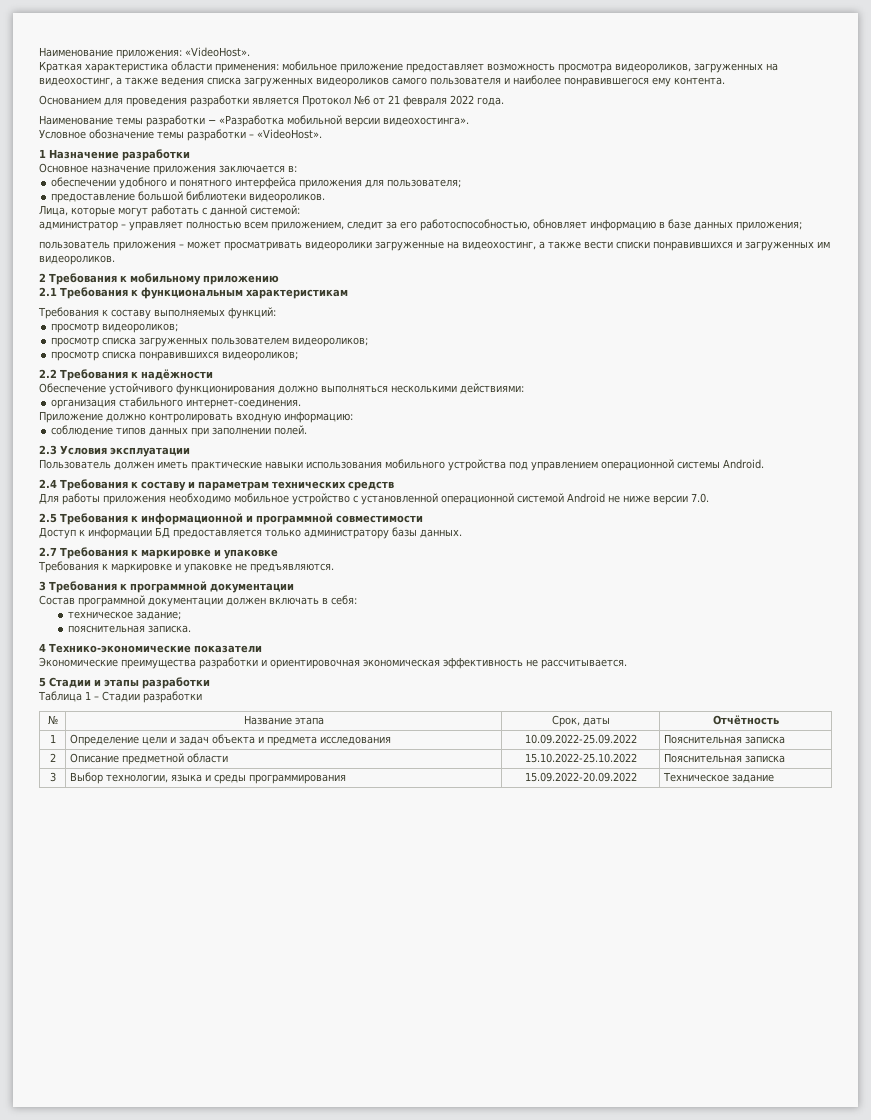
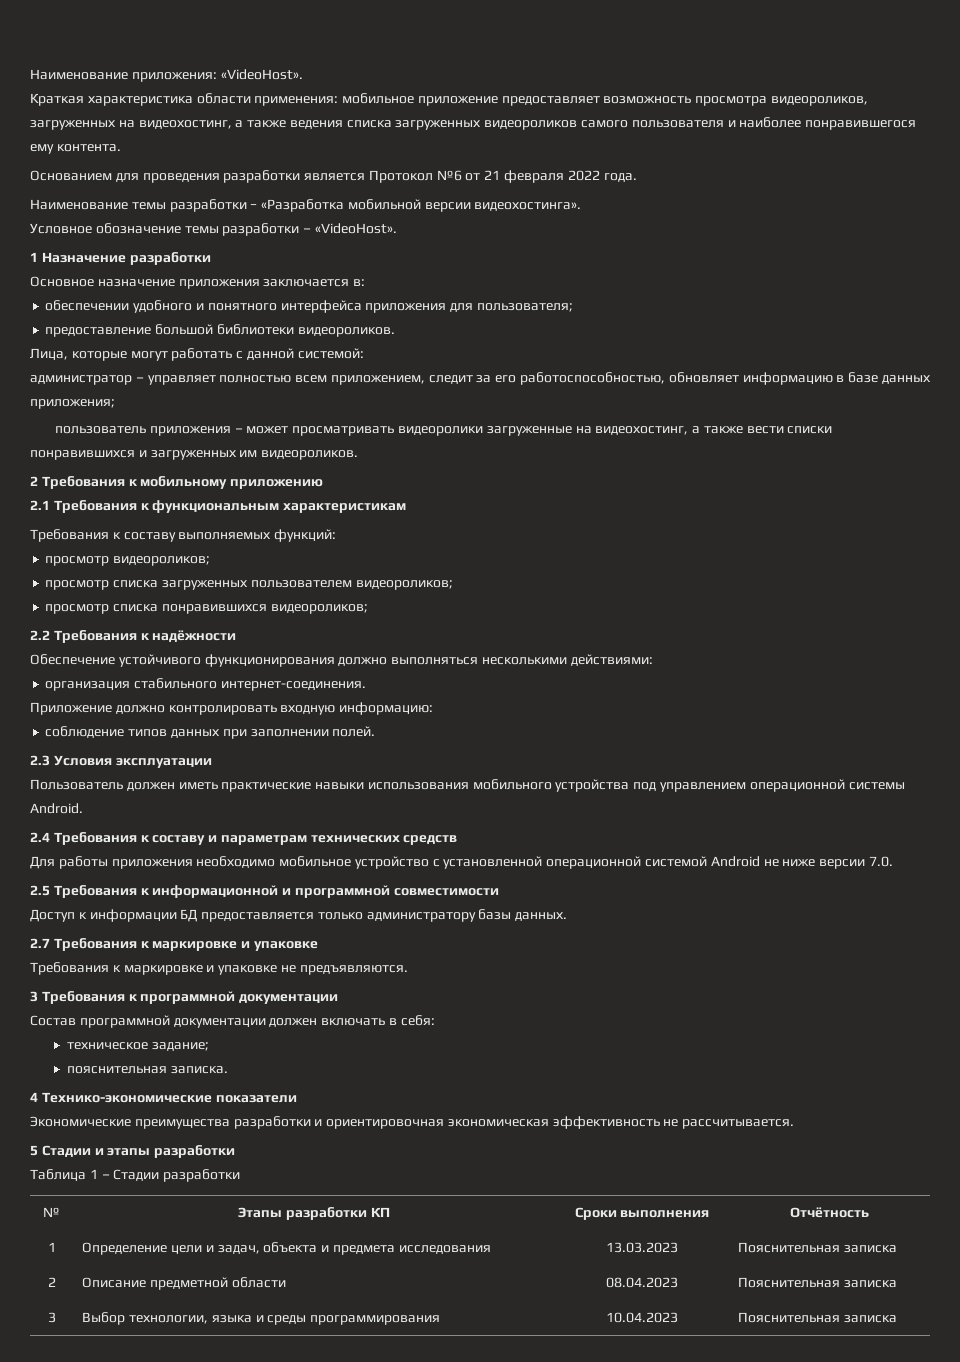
- № | Название этапа | Срок, даты | Отчётность
+ № | Этапы разработки КП | Сроки выполнения | Отчётность
- 1 | Определение цели и задач объекта и предмета исследования | 10.09.2022-25.09.2022 | Пояснительная записка
+ 1 | Определение цели и задач, объекта и предмета исследования | 13.03.2023 | Пояснительная записка
- 2 | Описание предметной области | 15.10.2022-25.10.2022 | Пояснительная записка
+ 2 | Описание предметной области | 08.04.2023 | Пояснительная записка
- 3 | Выбор технологии, языка и среды программирования | 15.09.2022-20.09.2022 | Техническое задание
+ 3 | Выбор технологии, языка и среды программирования | 10.04.2023 | Пояснительная записка

